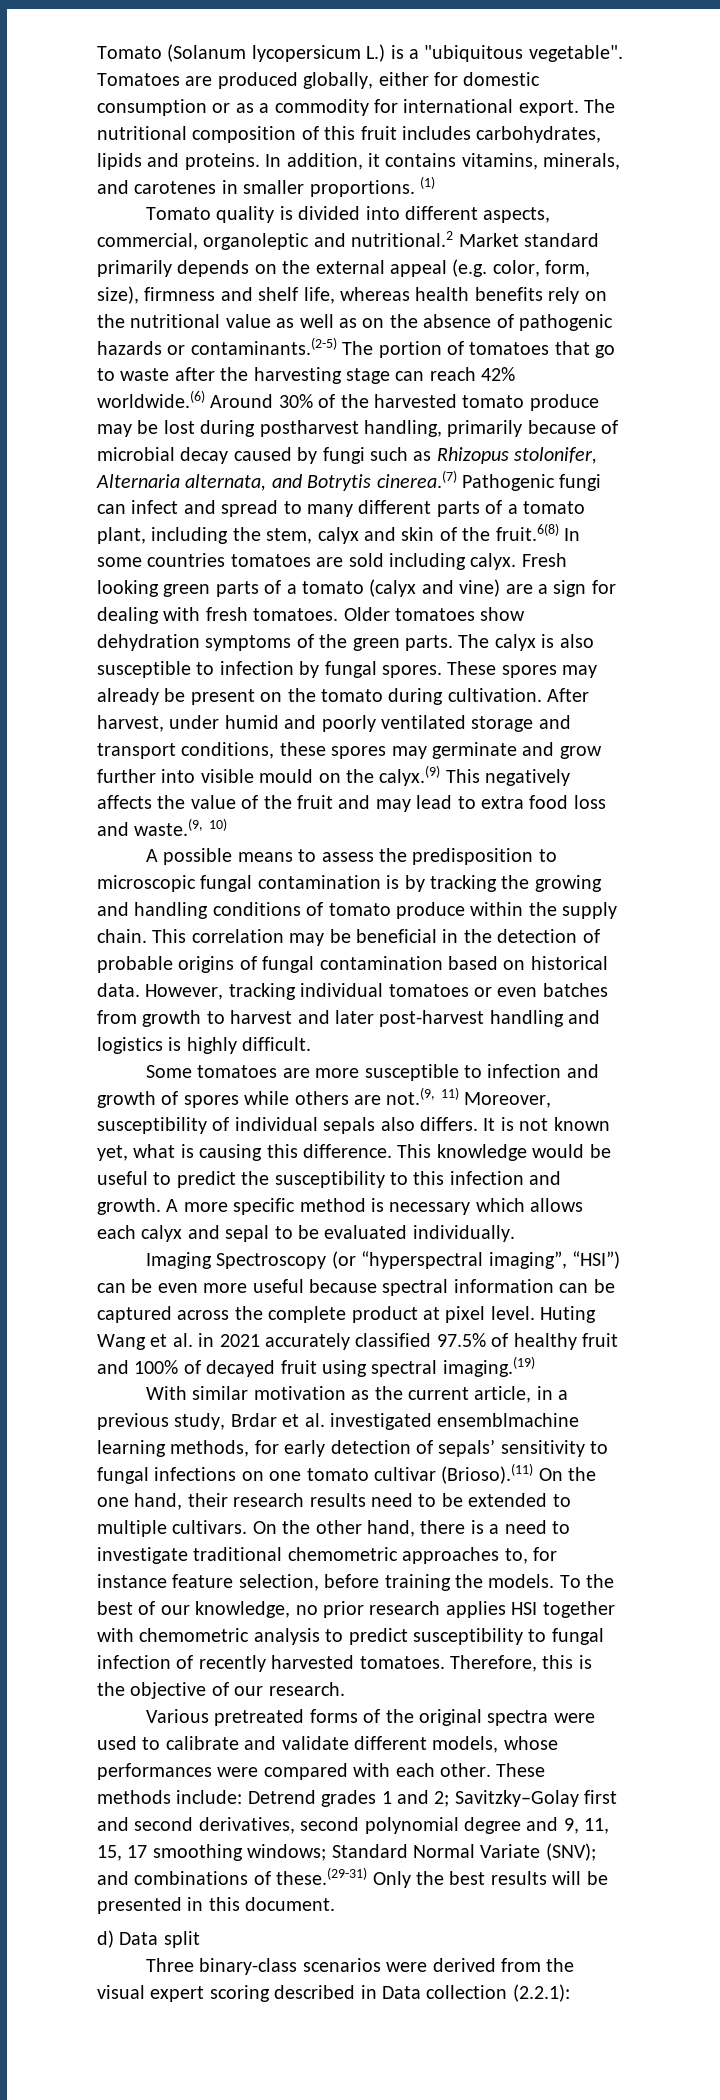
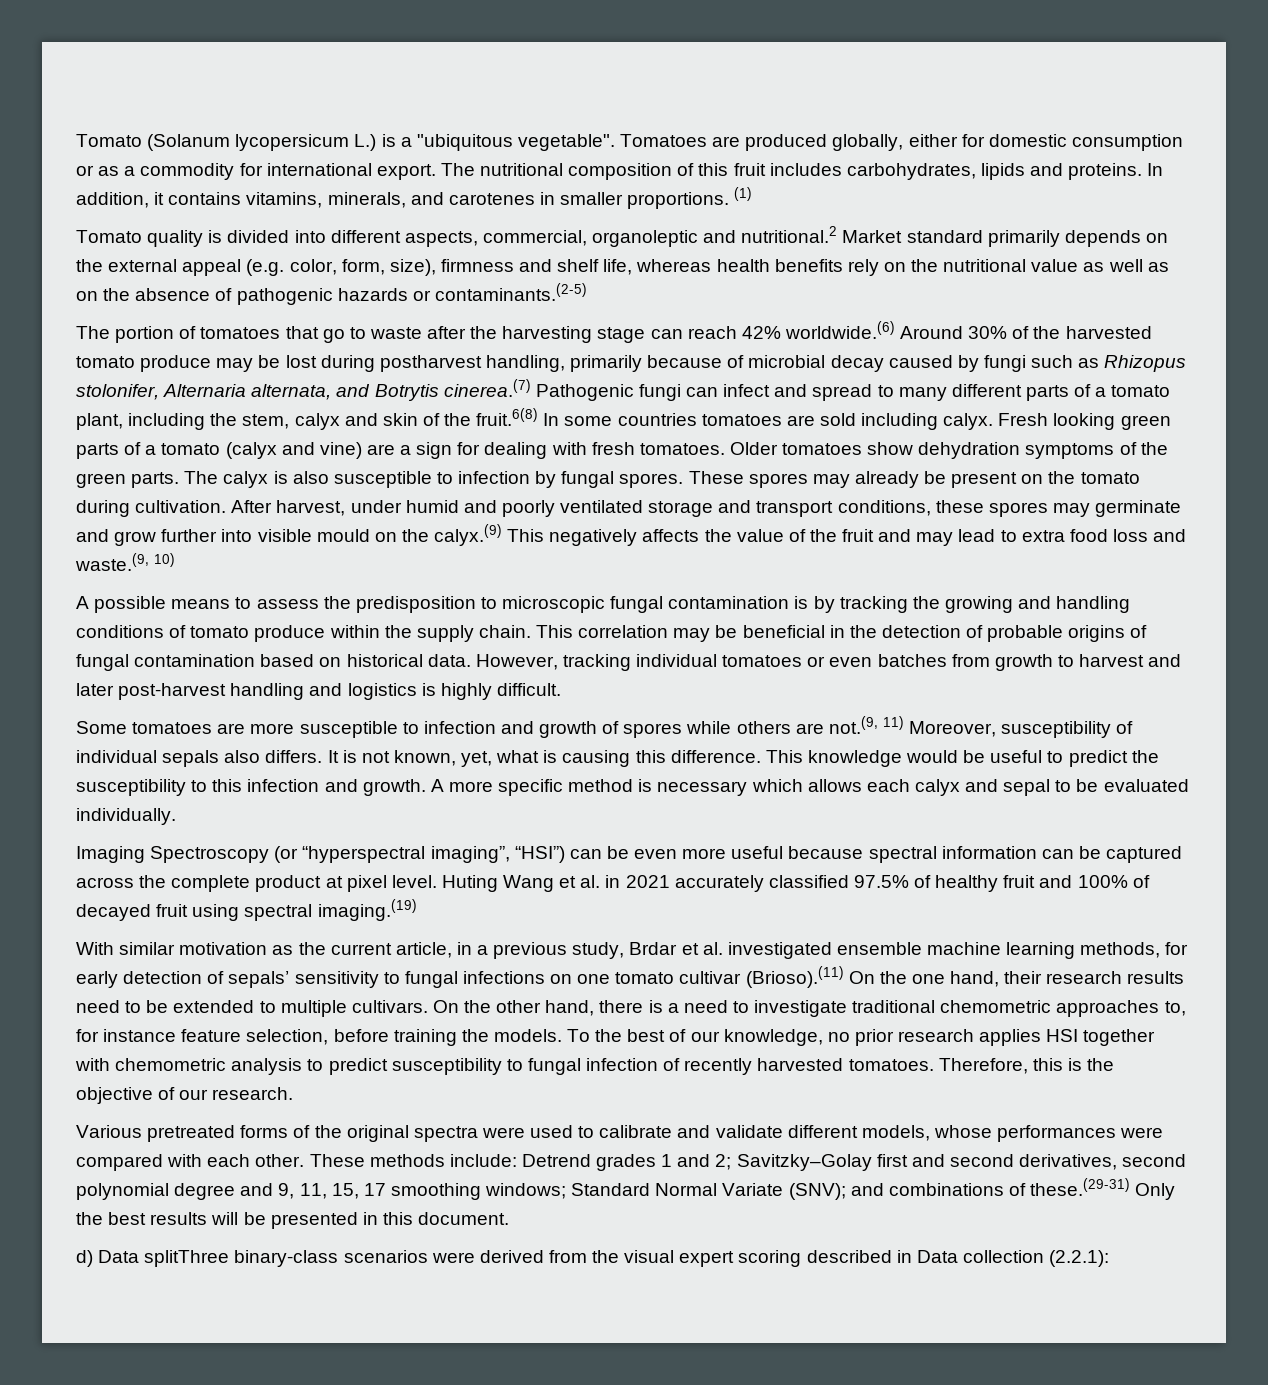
- Tomato quality is divided into different aspects, commercial, organoleptic and nutritional.2 Market standard primarily depends on the external appeal (e.g. color, form, size), firmness and shelf life, whereas health benefits rely on the nutritional value as well as on the absence of pathogenic hazards or contaminants.(2-5) The portion of tomatoes that go to waste after the harvesting stage can reach 42% worldwide.(6) Around 30% of the harvested tomato produce may be lost during postharvest handling, primarily because of microbial decay caused by fungi such as Rhizopus stolonifer, Alternaria alternata, and Botrytis cinerea.(7) Pathogenic fungi can infect and spread to many different parts of a tomato plant, including the stem, calyx and skin of the fruit.6(8) In some countries tomatoes are sold including calyx.
+ Tomato quality is divided into different aspects, commercial, organoleptic and nutritional.2 Market standard primarily depends on the external appeal (e.g. color, form, size), firmness and shelf life, whereas health benefits rely on the nutritional value as well as on the absence of pathogenic hazards or contaminants.(2-5)
+ The portion of tomatoes that go to waste after the harvesting stage can reach 42% worldwide.(6) Around 30% of the harvested tomato produce may be lost during postharvest handling, primarily because of microbial decay caused by fungi such as Rhizopus stolonifer, Alternaria alternata, and Botrytis cinerea.(7) Pathogenic fungi can infect and spread to many different parts of a tomato plant, including the stem, calyx and skin of the fruit.6(8) In some countries tomatoes are sold including calyx.
- It is not known yet, what is causing this difference.
+ It is not known, yet, what is causing this difference.
- With similar motivation as the current article, in a previous study, Brdar et al. investigated ensemblmachine learning methods, for early detection of sepals’ sensitivity to fungal infections on one tomato cultivar (Brioso).(11) On the one hand, their research results need to be extended to multiple cultivars.
+ With similar motivation as the current article, in a previous study, Brdar et al. investigated ensemble machine learning methods, for early detection of sepals’ sensitivity to fungal infections on one tomato cultivar (Brioso).(11) On the one hand, their research results need to be extended to multiple cultivars.
- d) Data split
- Three binary-class scenarios were derived from the visual expert scoring described in Data collection (2.2.1):
+ d) Data splitThree binary-class scenarios were derived from the visual expert scoring described in Data collection (2.2.1):

